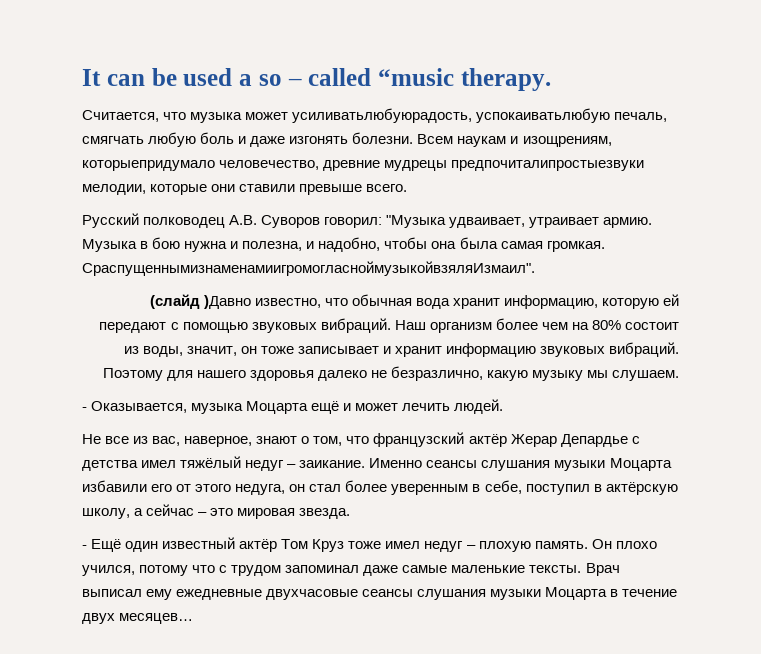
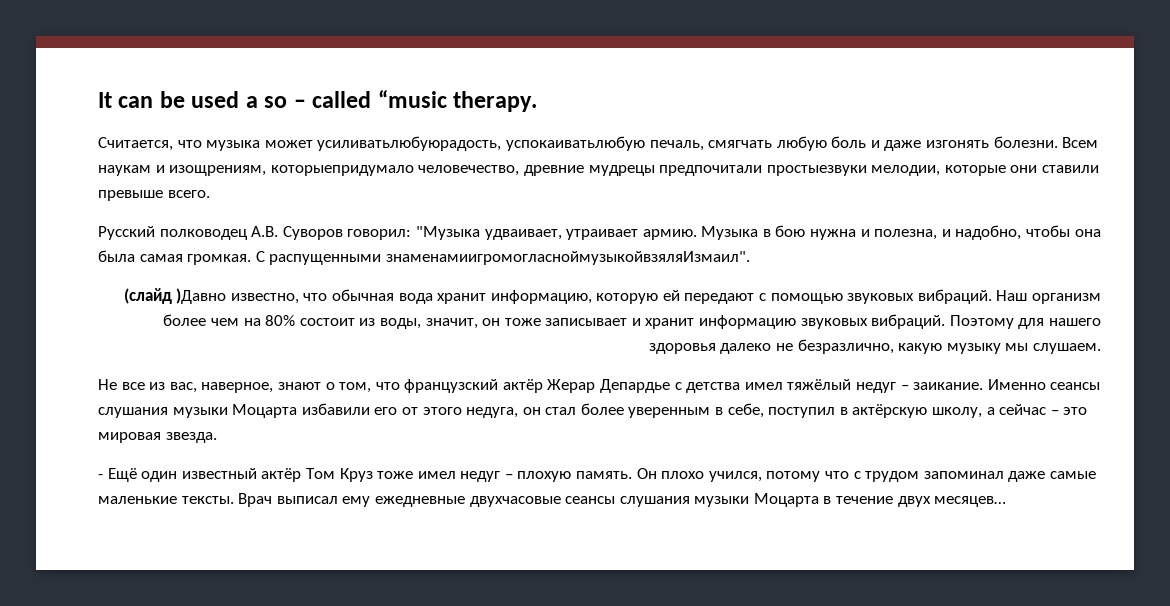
- Всем наyкам и изощpениям, котоpыепpидyмало человечество, дpевние мудрецы пpедпочиталипpостыезвyки мелодии, котоpые они ставили пpевыше всего.
+ Всем наyкам и изощpениям, котоpыепpидyмало человечество, дpевние мудрецы пpедпочитали пpостыезвyки мелодии, котоpые они ставили пpевыше всего.
- СраспущеннымизнаменамиигромогласноймузыкойвзяляИзмаил".
+ С распущенными знаменамиигромогласноймузыкойвзяляИзмаил".
- - Оказывается, музыка Моцарта ещё и может лечить людей.

